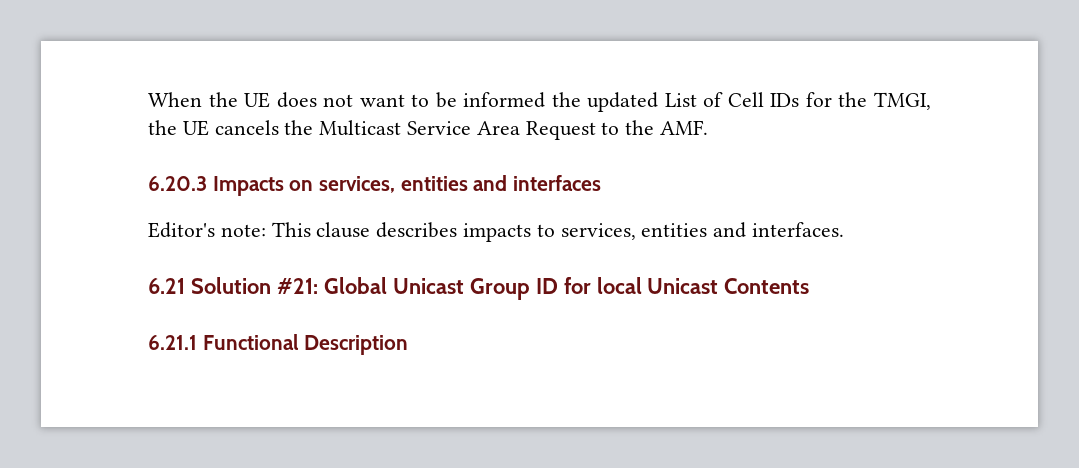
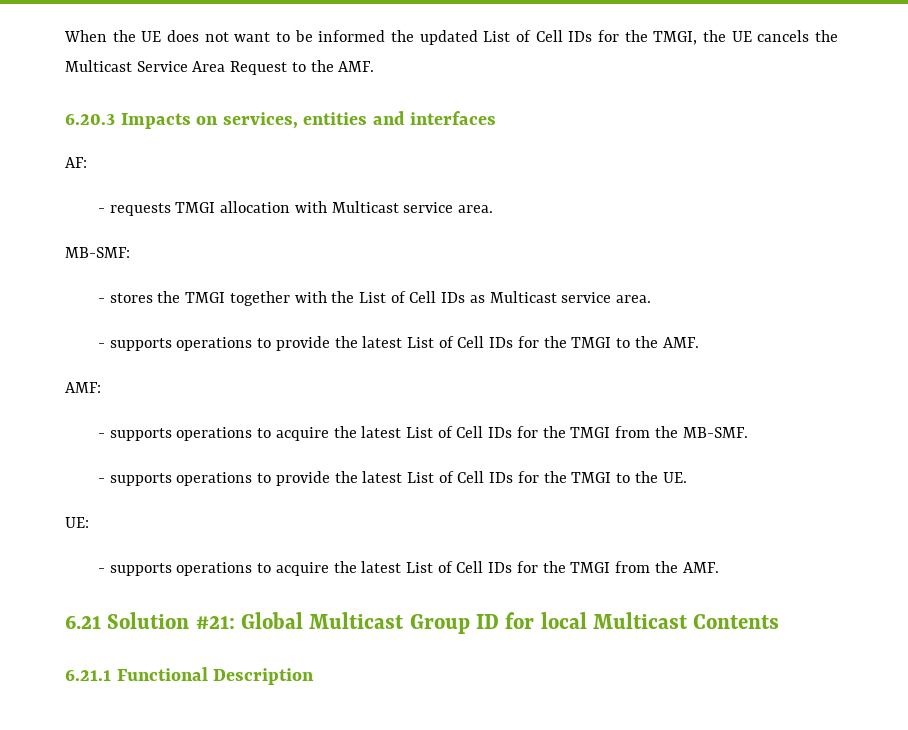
- Editor's note: This clause describes impacts to services, entities and interfaces.
+ AF:
+ - requests TMGI allocation with Multicast service area.
+ MB-SMF:
+ - stores the TMGI together with the List of Cell IDs as Multicast service area.
+ - supports operations to provide the latest List of Cell IDs for the TMGI to the AMF.
+ AMF:
+ - supports operations to acquire the latest List of Cell IDs for the TMGI from the MB-SMF.
+ - supports operations to provide the latest List of Cell IDs for the TMGI to the UE.
+ UE:
+ - supports operations to acquire the latest List of Cell IDs for the TMGI from the AMF.
- 6.21 Solution #21: Global Unicast Group ID for local Unicast Contents
+ 6.21 Solution #21: Global Multicast Group ID for local Multicast Contents

